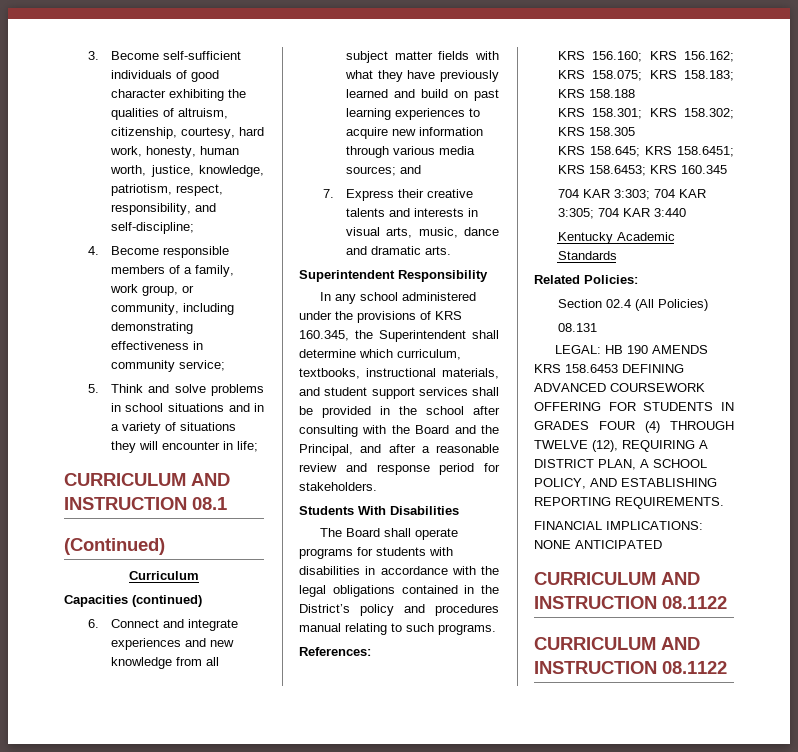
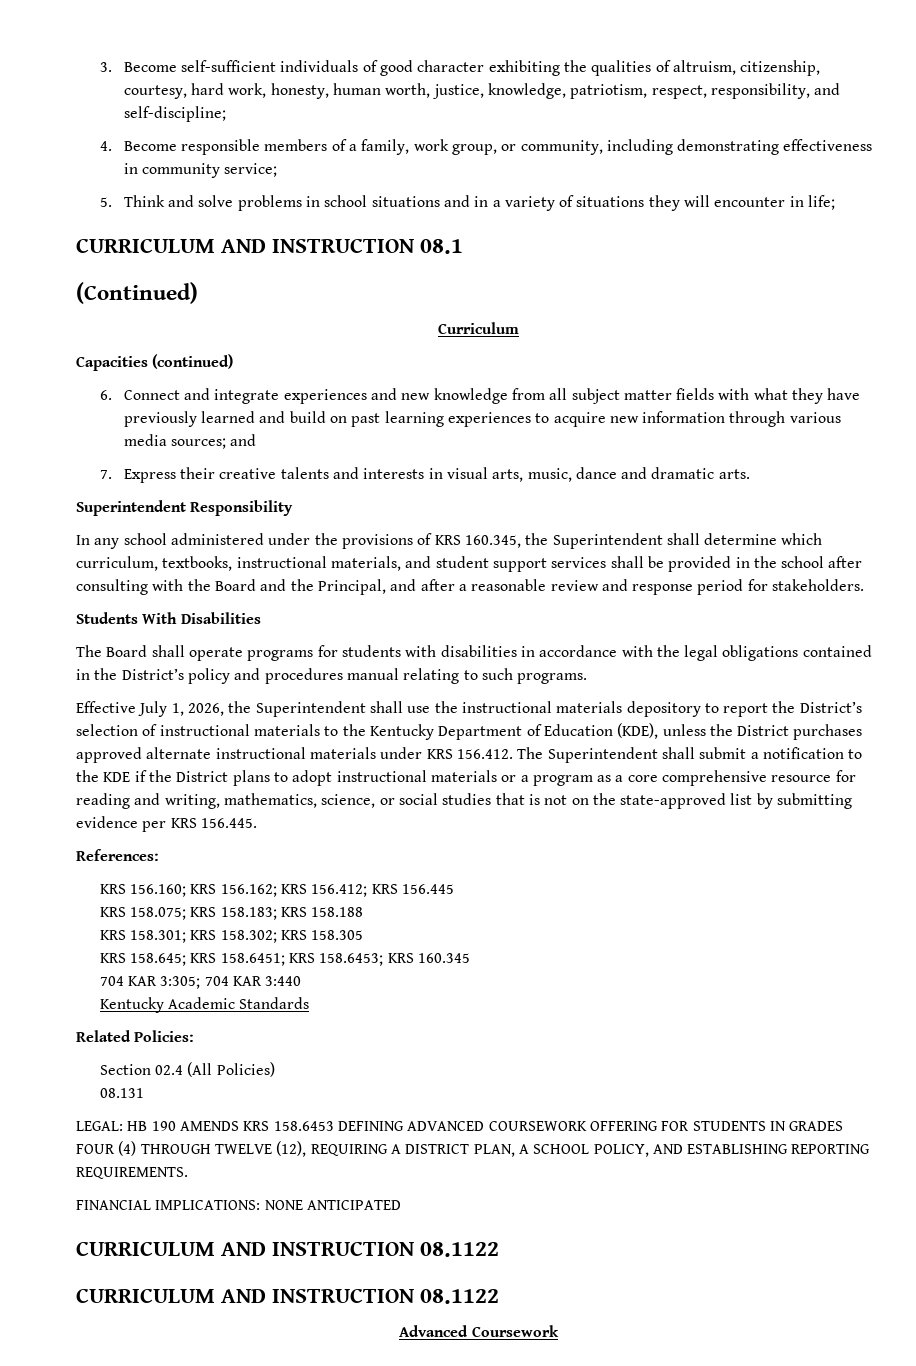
+ Effective July 1, 2026, the Superintendent shall use the instructional materials depository to report the District’s selection of instructional materials to the Kentucky Department of Education (KDE), unless the District purchases approved alternate instructional materials under KRS 156.412. The Superintendent shall submit a notification to the KDE if the District plans to adopt instructional materials or a program as a core comprehensive resource for reading and writing, mathematics, science, or social studies that is not on the state-approved list by submitting evidence per KRS 156.445.
- KRS 156.160; KRS 156.162; KRS 158.075; KRS 158.183; KRS 158.188
+ KRS 156.160; KRS 156.162; KRS 156.412; KRS 156.445
+ KRS 158.075; KRS 158.183; KRS 158.188
- 704 KAR 3:303; 704 KAR 3:305; 704 KAR 3:440
+ 704 KAR 3:305; 704 KAR 3:440
+ Advanced Coursework

